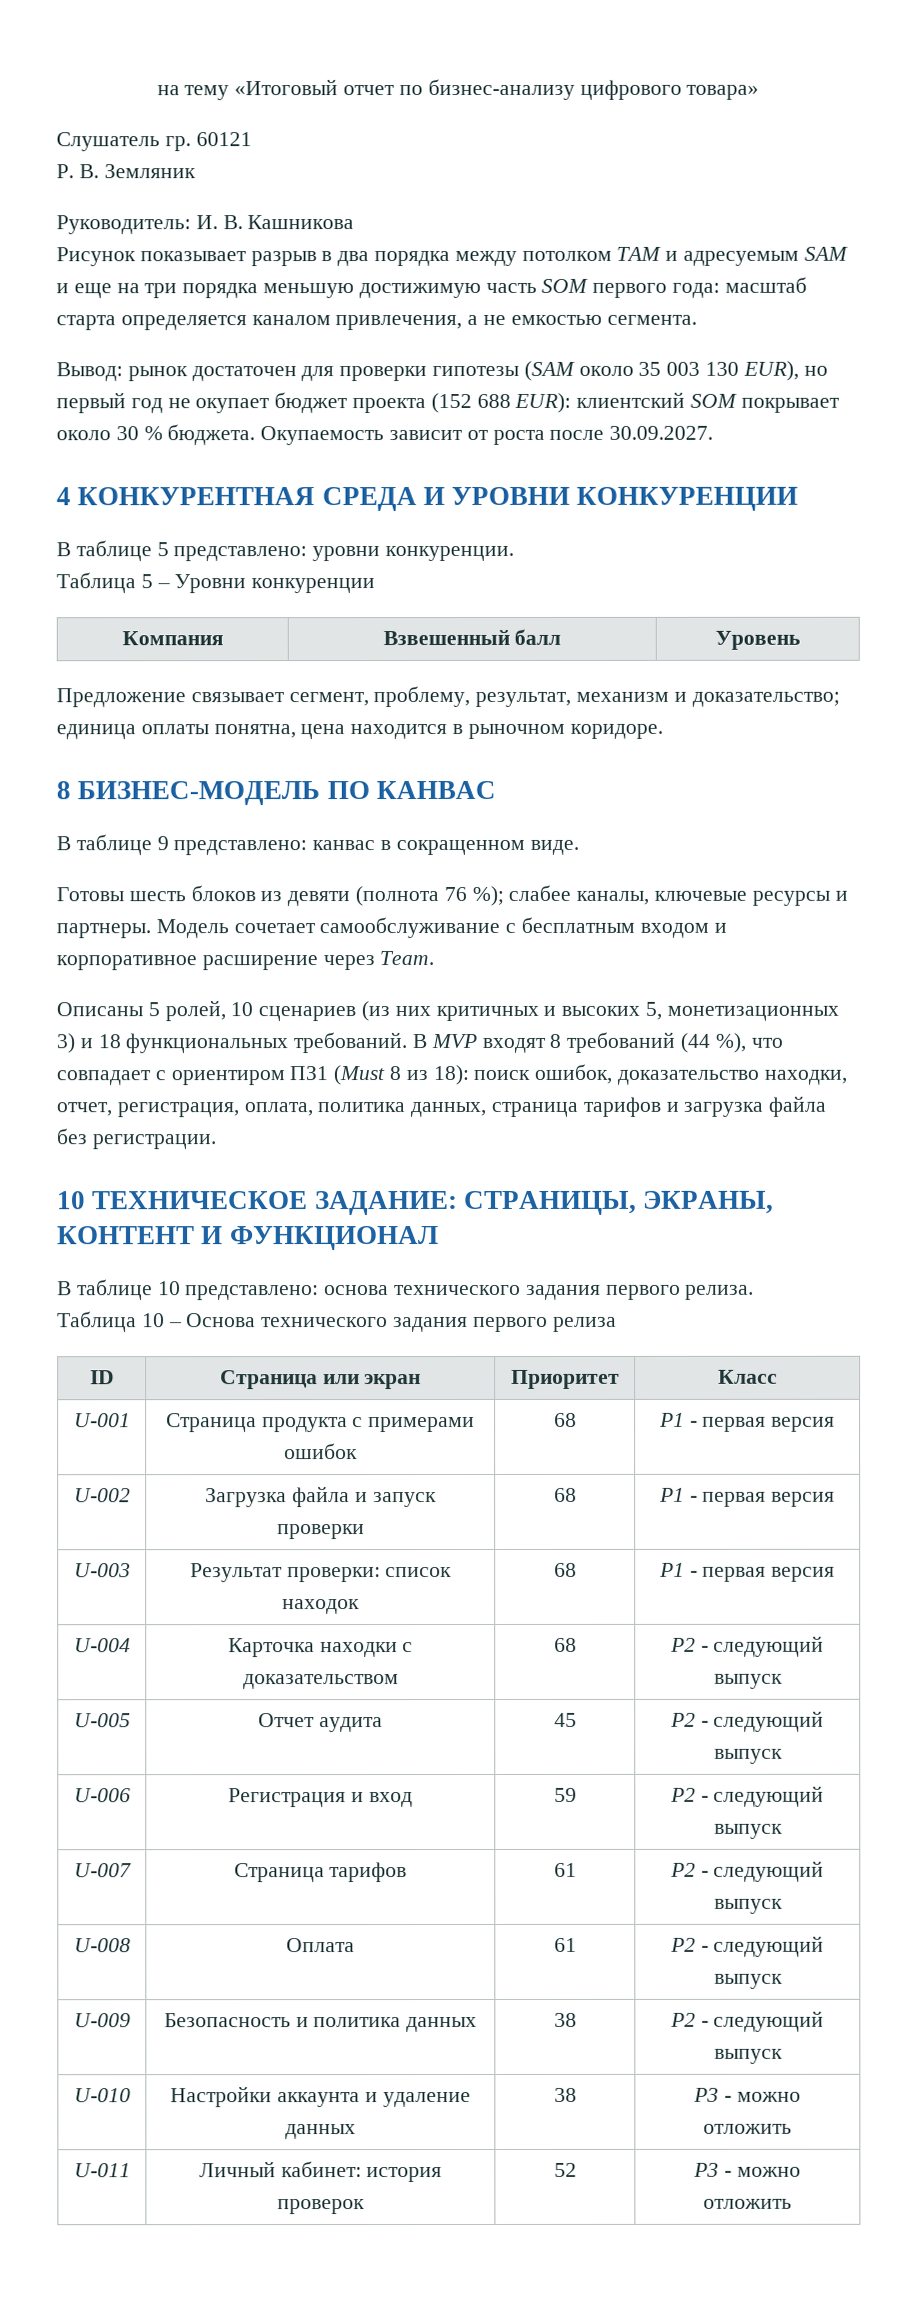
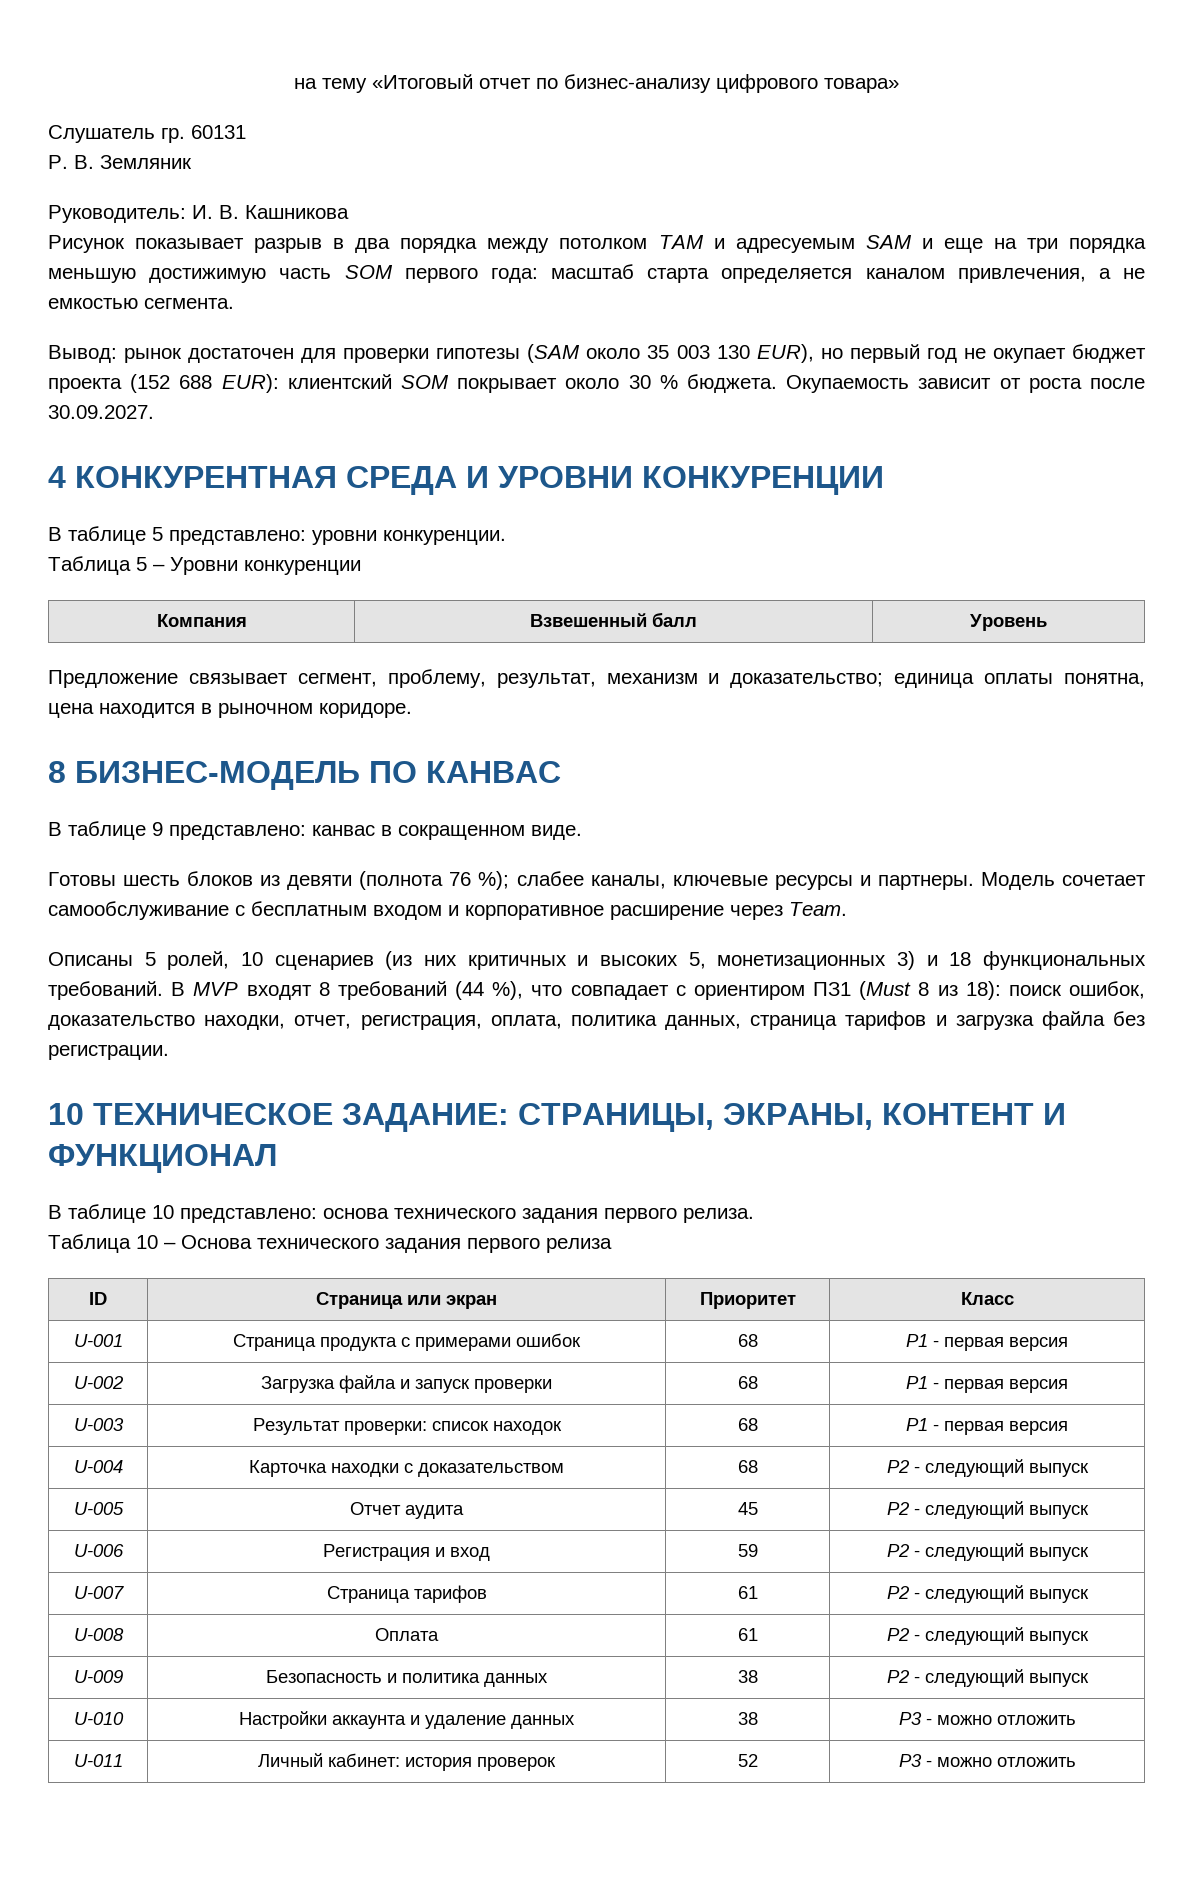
- 60121
+ 60131

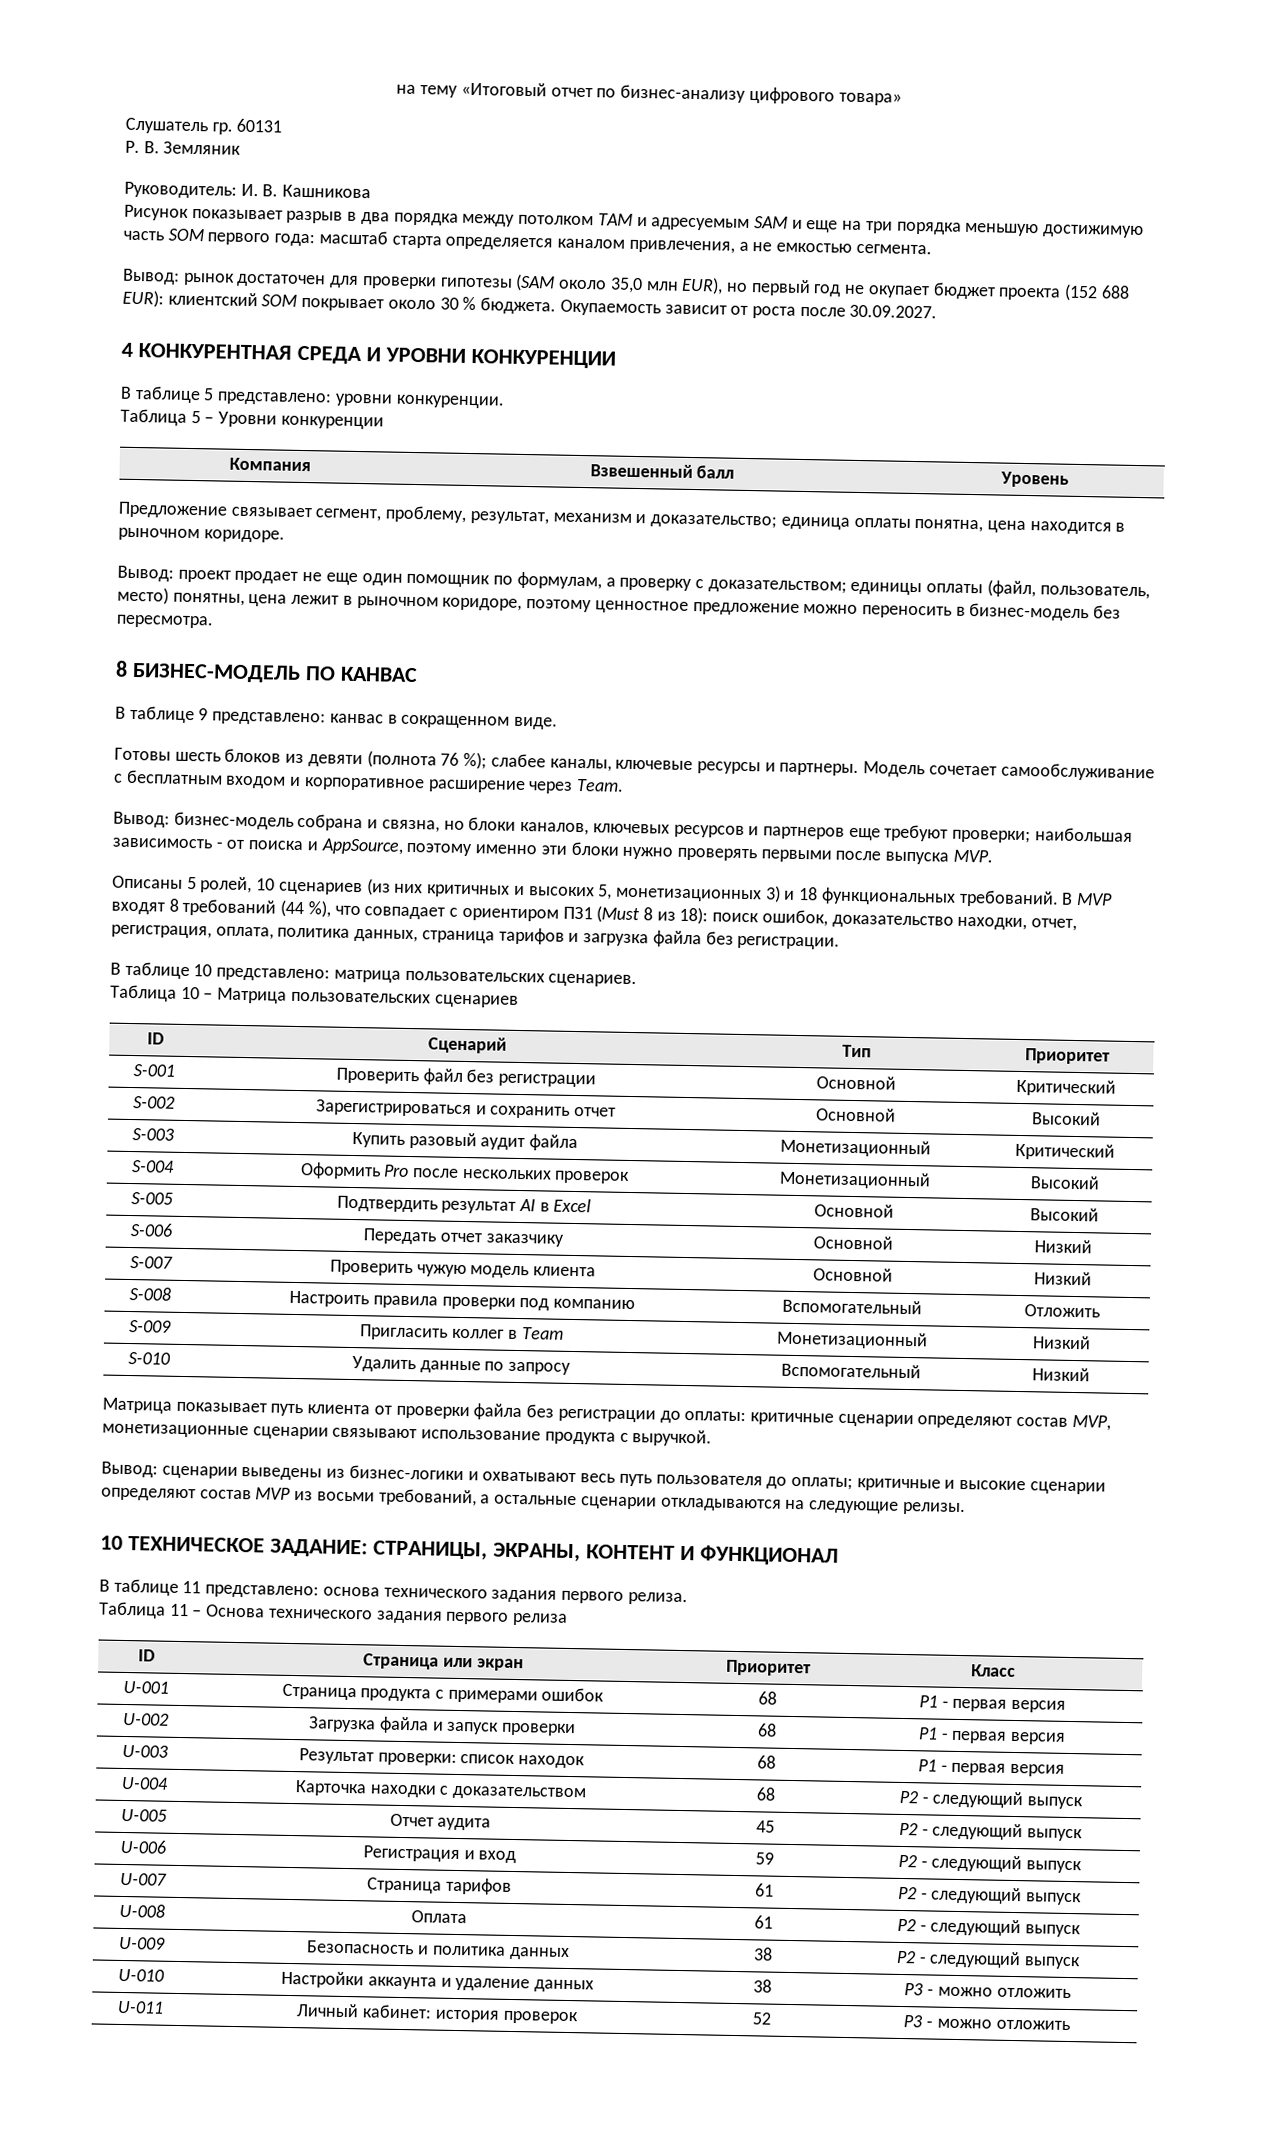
- Вывод: рынок достаточен для проверки гипотезы (SAM около 35 003 130 EUR), но первый год не окупает бюджет проекта (152 688 EUR): клиентский SOM покрывает около 30 % бюджета.
+ Вывод: рынок достаточен для проверки гипотезы (SAM около 35,0 млн EUR), но первый год не окупает бюджет проекта (152 688 EUR): клиентский SOM покрывает около 30 % бюджета.
+ Вывод: проект продает не еще один помощник по формулам, а проверку с доказательством; единицы оплаты (файл, пользователь, место) понятны, цена лежит в рыночном коридоре, поэтому ценностное предложение можно переносить в бизнес-модель без пересмотра.
+ Вывод: бизнес-модель собрана и связна, но блоки каналов, ключевых ресурсов и партнеров еще требуют проверки; наибольшая зависимость - от поиска и AppSource, поэтому именно эти блоки нужно проверять первыми после выпуска MVP.
+ В таблице 10 представлено: матрица пользовательских сценариев.
+ Таблица 10 – Матрица пользовательских сценариев
+ ID | Сценарий | Тип | Приоритет
+ S-001 | Проверить файл без регистрации | Основной | Критический
+ S-002 | Зарегистрироваться и сохранить отчет | Основной | Высокий
+ S-003 | Купить разовый аудит файла | Монетизационный | Критический
+ S-004 | Оформить Pro после нескольких проверок | Монетизационный | Высокий
+ S-005 | Подтвердить результат AI в Excel | Основной | Высокий
+ S-006 | Передать отчет заказчику | Основной | Низкий
+ S-007 | Проверить чужую модель клиента | Основной | Низкий
+ S-008 | Настроить правила проверки под компанию | Вспомогательный | Отложить
+ S-009 | Пригласить коллег в Team | Монетизационный | Низкий
+ S-010 | Удалить данные по запросу | Вспомогательный | Низкий
+ Матрица показывает путь клиента от проверки файла без регистрации до оплаты: критичные сценарии определяют состав MVP, монетизационные сценарии связывают использование продукта с выручкой.
+ Вывод: сценарии выведены из бизнес-логики и охватывают весь путь пользователя до оплаты; критичные и высокие сценарии определяют состав MVP из восьми требований, а остальные сценарии откладываются на следующие релизы.
- В таблице 10 представлено: основа технического задания первого релиза.
+ В таблице 11 представлено: основа технического задания первого релиза.
- Таблица 10 – Основа технического задания первого релиза
+ Таблица 11 – Основа технического задания первого релиза

